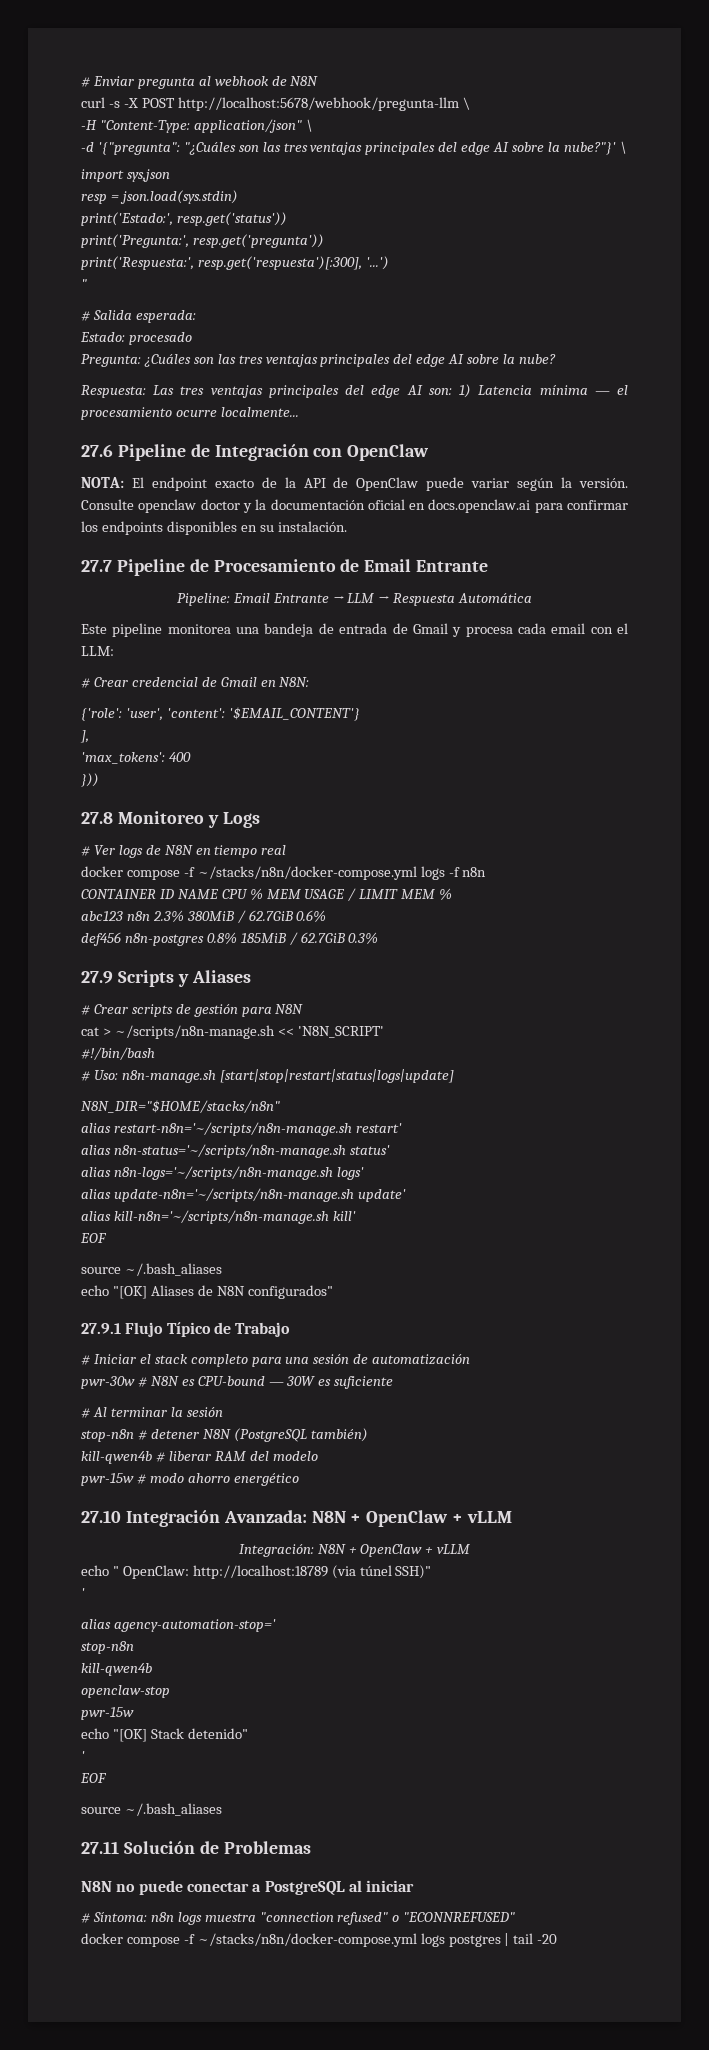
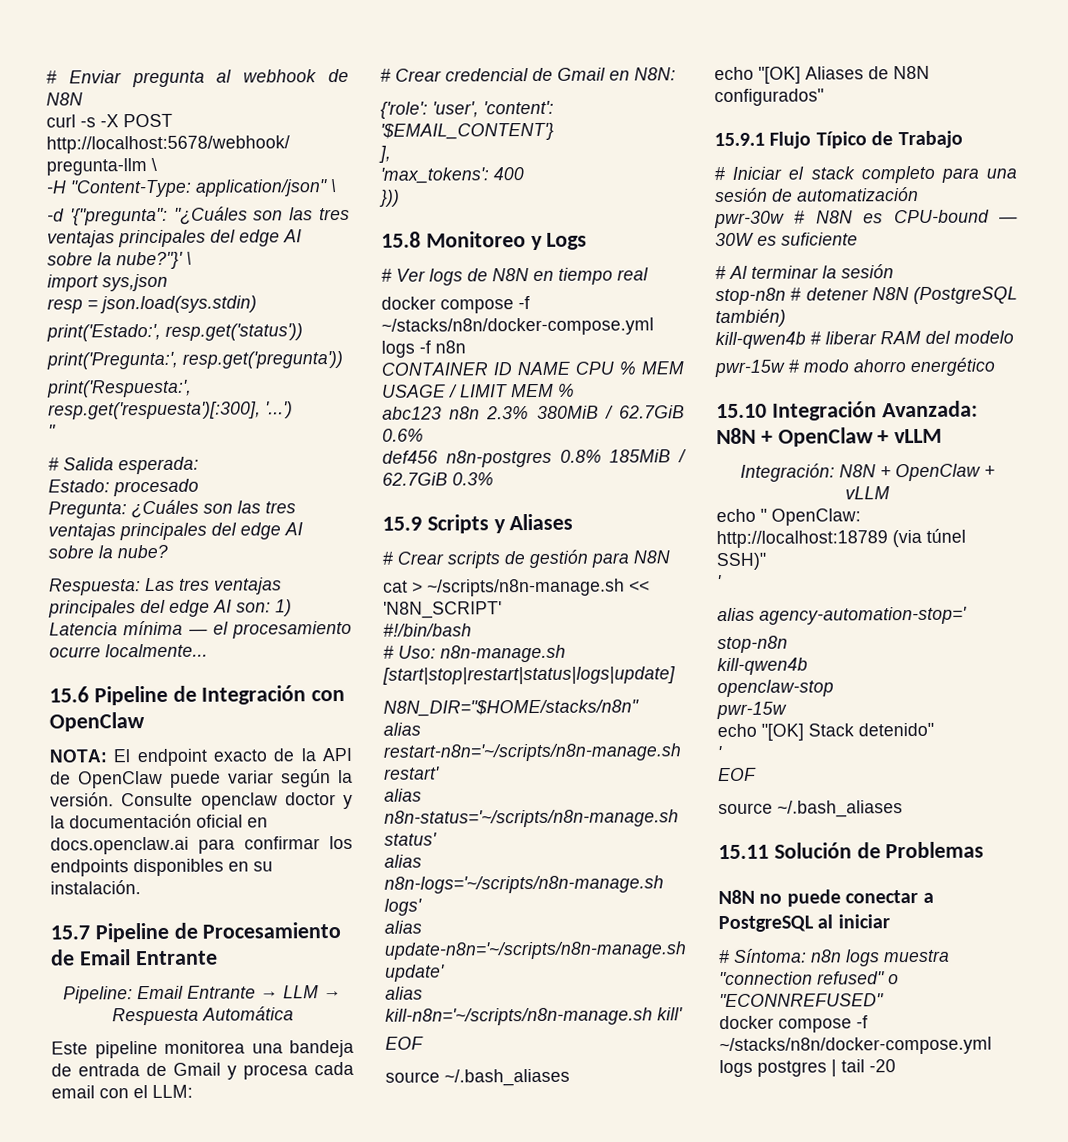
- 27.6 Pipeline de Integración con OpenClaw
+ 15.6 Pipeline de Integración con OpenClaw
- 27.7 Pipeline de Procesamiento de Email Entrante
+ 15.7 Pipeline de Procesamiento de Email Entrante
- 27.8 Monitoreo y Logs
+ 15.8 Monitoreo y Logs
- 27.9 Scripts y Aliases
+ 15.9 Scripts y Aliases
- 27.9.1 Flujo Típico de Trabajo
+ 15.9.1 Flujo Típico de Trabajo
- 27.10 Integración Avanzada: N8N + OpenClaw + vLLM
+ 15.10 Integración Avanzada: N8N + OpenClaw + vLLM
- 27.11 Solución de Problemas
+ 15.11 Solución de Problemas

